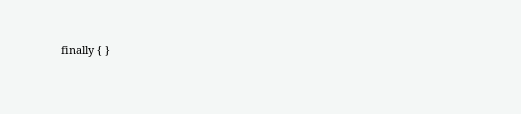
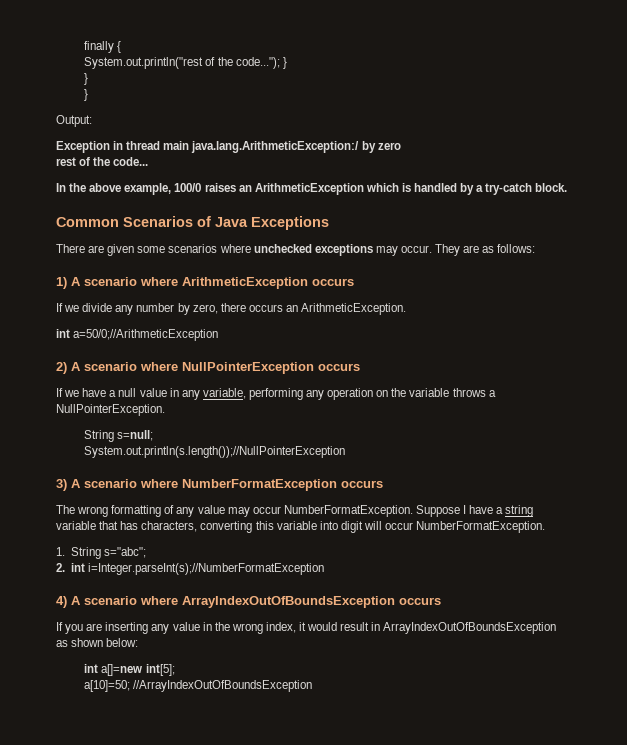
- finally { }
+ finally {
+ System.out.println("rest of the code..."); }
+ }
+ }
+ Output:
+ Exception in thread main java.lang.ArithmeticException:/ by zero
+ rest of the code...
+ In the above example, 100/0 raises an ArithmeticException which is handled by a try-catch block.
+ Common Scenarios of Java Exceptions
+ There are given some scenarios where unchecked exceptions may occur. They are as follows:
+ 1) A scenario where ArithmeticException occurs
+ If we divide any number by zero, there occurs an ArithmeticException.
+ int a=50/0;//ArithmeticException
+ 2) A scenario where NullPointerException occurs
+ If we have a null value in any variable, performing any operation on the variable throws a NullPointerException.
+ String s=null;
+ System.out.println(s.length());//NullPointerException
+ 3) A scenario where NumberFormatException occurs
+ The wrong formatting of any value may occur NumberFormatException. Suppose I have a string variable that has characters, converting this variable into digit will occur NumberFormatException.
+ 1. String s="abc";
+ 2. int i=Integer.parseInt(s);//NumberFormatException
+ 4) A scenario where ArrayIndexOutOfBoundsException occurs
+ If you are inserting any value in the wrong index, it would result in ArrayIndexOutOfBoundsException as shown below:
+ int a[]=new int[5];
+ a[10]=50; //ArrayIndexOutOfBoundsException

